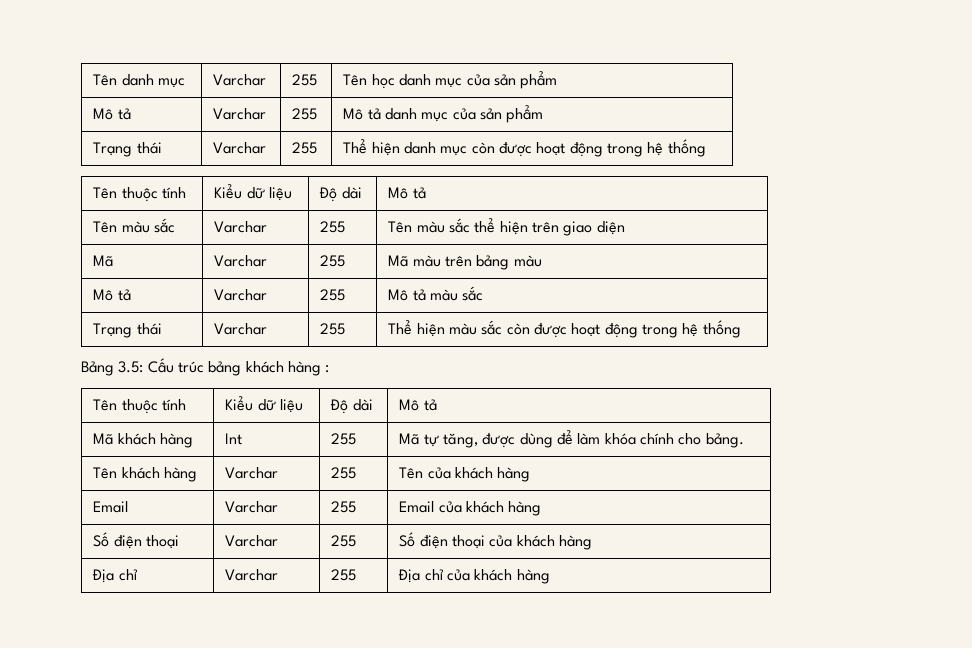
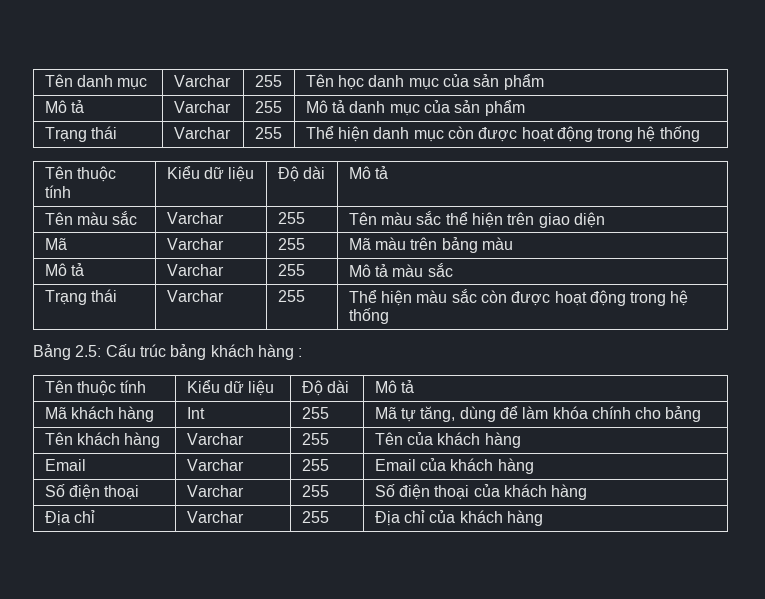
- Bảng 3.5: Cấu trúc bảng khách hàng :
+ Bảng 2.5: Cấu trúc bảng khách hàng :
- Mã khách hàng | Int | 255 | Mã tự tăng, được dùng để làm khóa chính cho bảng.
+ Mã khách hàng | Int | 255 | Mã tự tăng, dùng để làm khóa chính cho bảng

